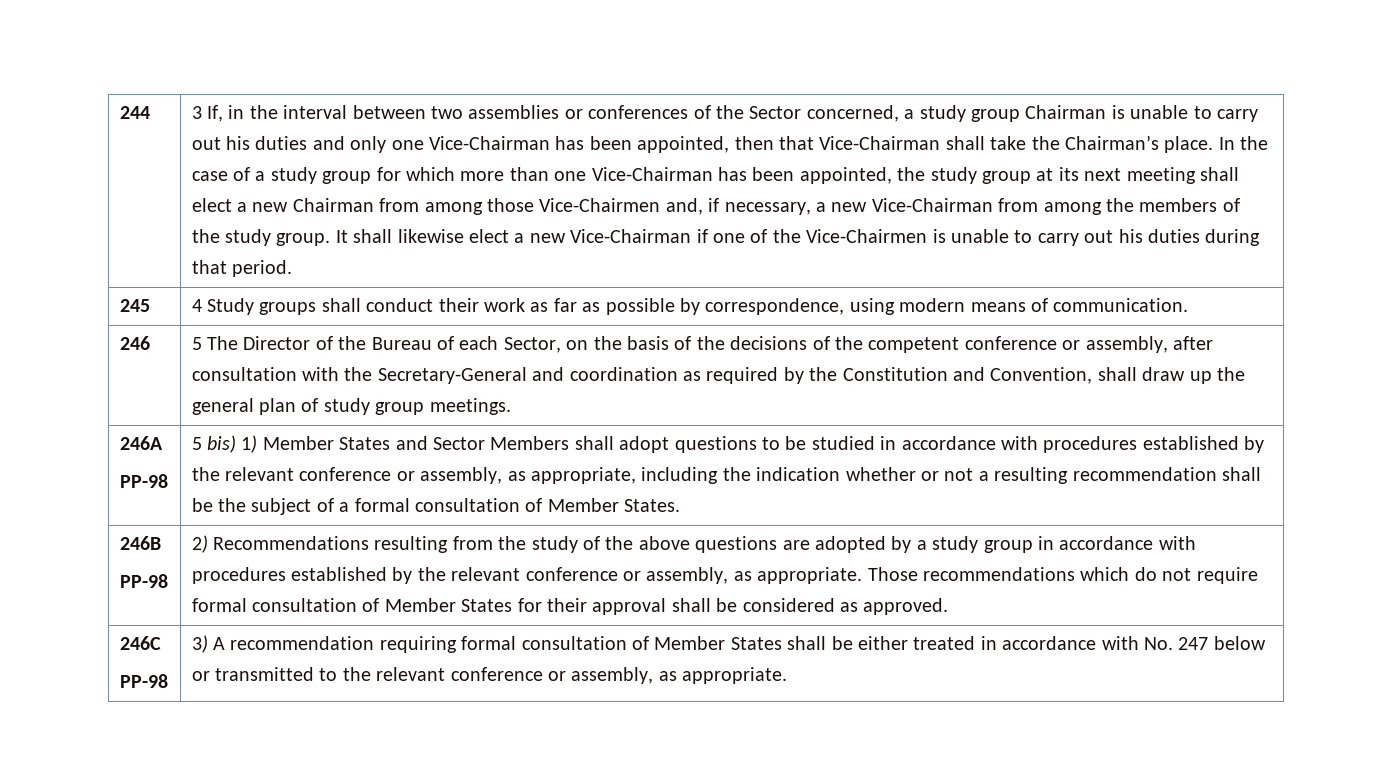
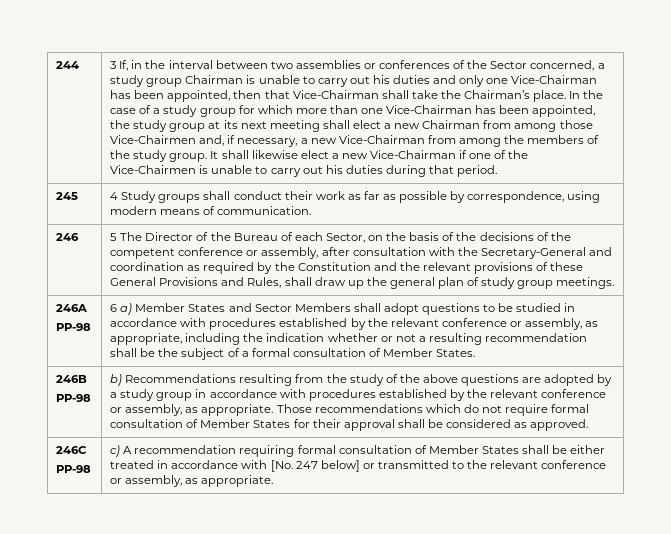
- 5 The Director of the Bureau of each Sector, on the basis of the decisions of the competent conference or assembly, after consultation with the Secretary-General and coordination as required by the Constitution and Convention, shall draw up the general plan of study group meetings.
+ 5 The Director of the Bureau of each Sector, on the basis of the decisions of the competent conference or assembly, after consultation with the Secretary-General and coordination as required by the Constitution and the relevant provisions of these General Provisions and Rules, shall draw up the general plan of study group meetings.
- 5 bis) 1) Member States and Sector Members shall adopt questions to be studied in accordance with procedures established by the relevant conference or assembly, as appropriate, including the indication whether or not a resulting recommendation shall be the subject of a formal consultation of Member States.
+ 6 a) Member States and Sector Members shall adopt questions to be studied in accordance with procedures established by the relevant conference or assembly, as appropriate, including the indication whether or not a resulting recommendation shall be the subject of a formal consultation of Member States.
- 2) Recommendations resulting from the study of the above questions are adopted by a study group in accordance with procedures established by the relevant conference or assembly, as appropriate.
+ b) Recommendations resulting from the study of the above questions are adopted by a study group in accordance with procedures established by the relevant conference or assembly, as appropriate.
  246C
- PP-98 | 3) A recommendation requiring formal consultation of Member States shall be either treated in accordance with No. 247 below or transmitted to the relevant conference or assembly, as appropriate.
+ PP-98 | c) A recommendation requiring formal consultation of Member States shall be either treated in accordance with [No. 247 below] or transmitted to the relevant conference or assembly, as appropriate.

